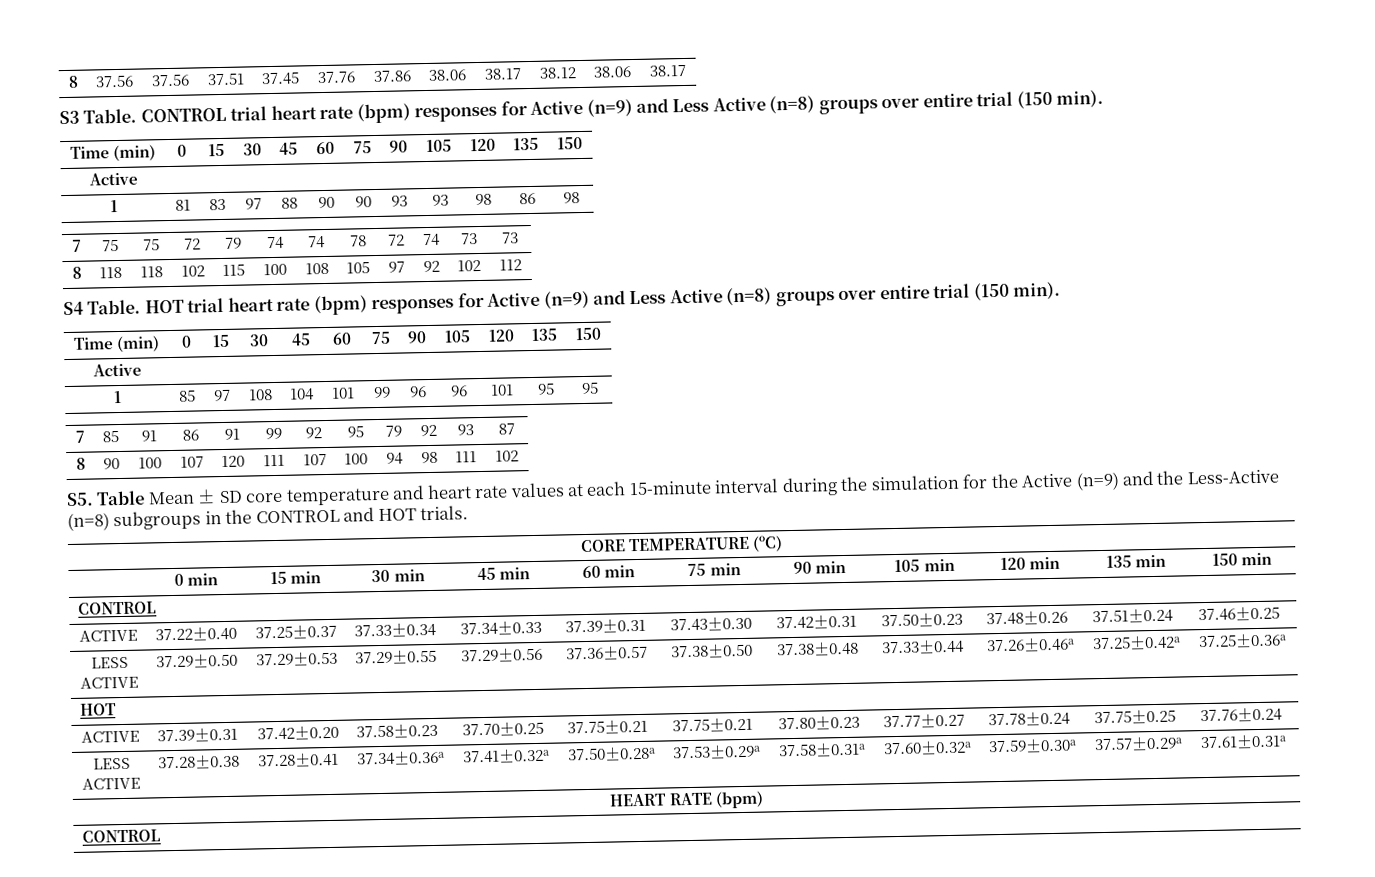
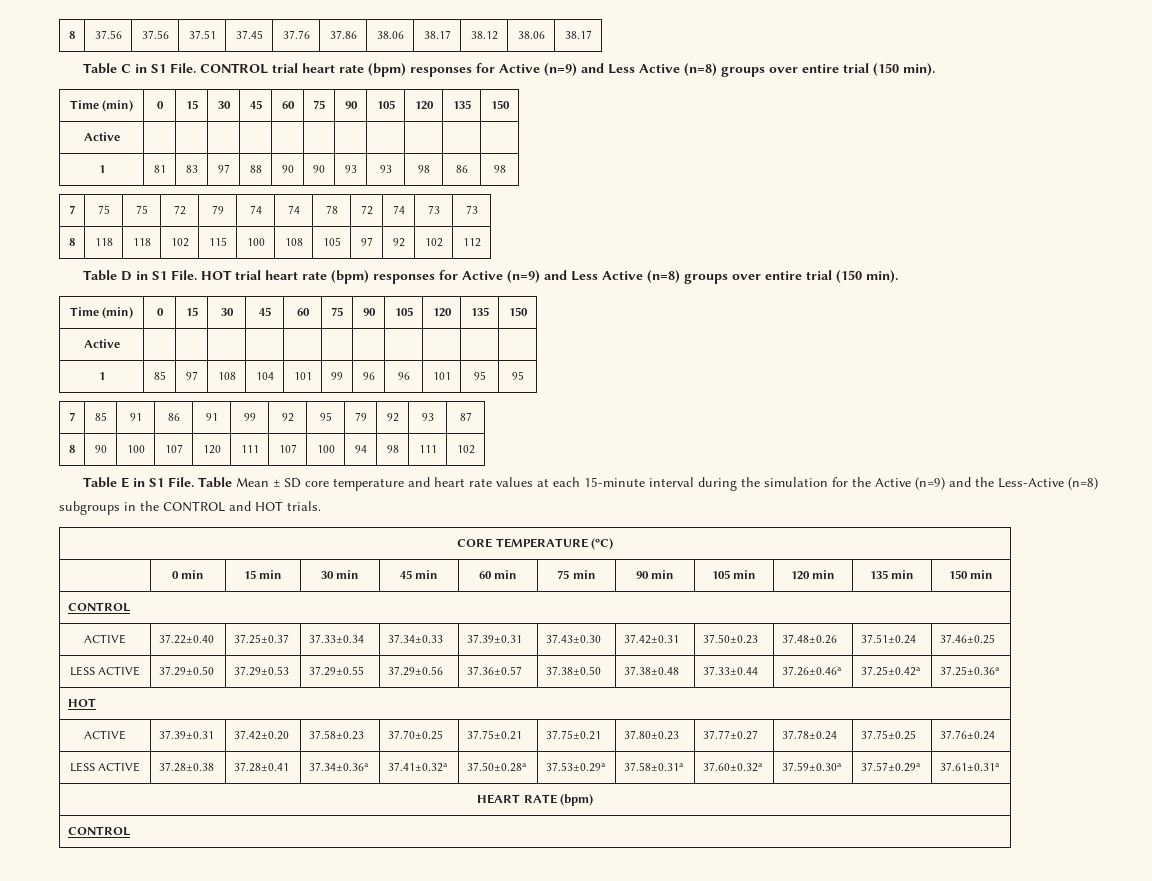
- S3 Table.
+ Table C in S1 File.
- S4 Table.
+ Table D in S1 File.
- S5. Table Mean ± SD core temperature and heart rate values at each 15-minute interval during the simulation for the Active (n=9) and the Less-Active (n=8) subgroups in the CONTROL and HOT trials.
+ Table E in S1 File. Table Mean ± SD core temperature and heart rate values at each 15-minute interval during the simulation for the Active (n=9) and the Less-Active (n=8) subgroups in the CONTROL and HOT trials.

